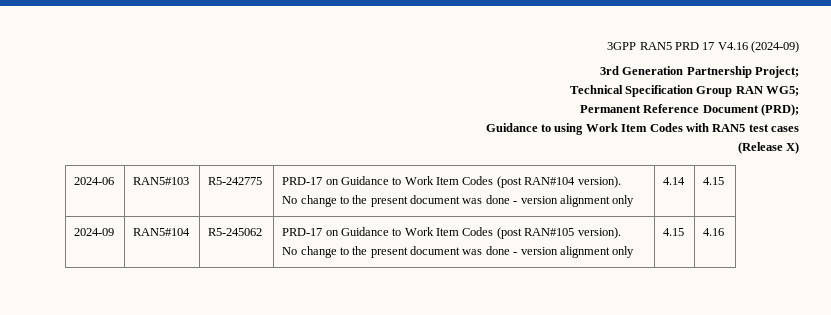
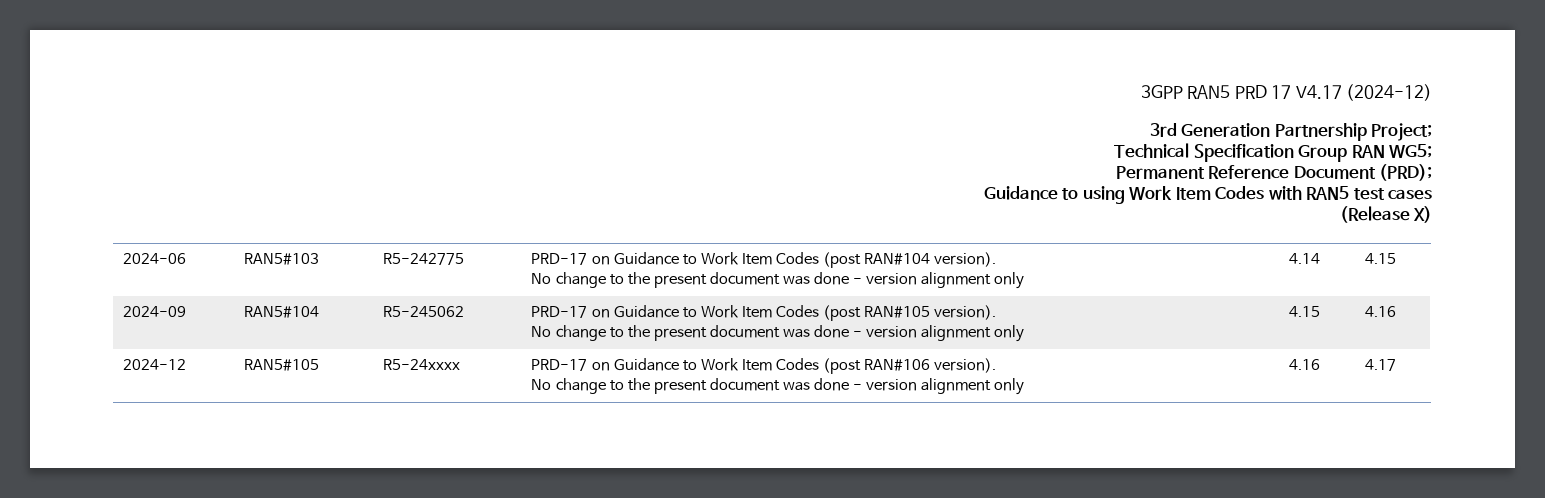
- 3GPP RAN5 PRD 17 V4.16 (2024-09)
+ 3GPP RAN5 PRD 17 V4.17 (2024-12)
+ 2024-12 | RAN5#105 | R5-24xxxx | PRD-17 on Guidance to Work Item Codes (post RAN#106 version).
+ No change to the present document was done - version alignment only | 4.16 | 4.17

